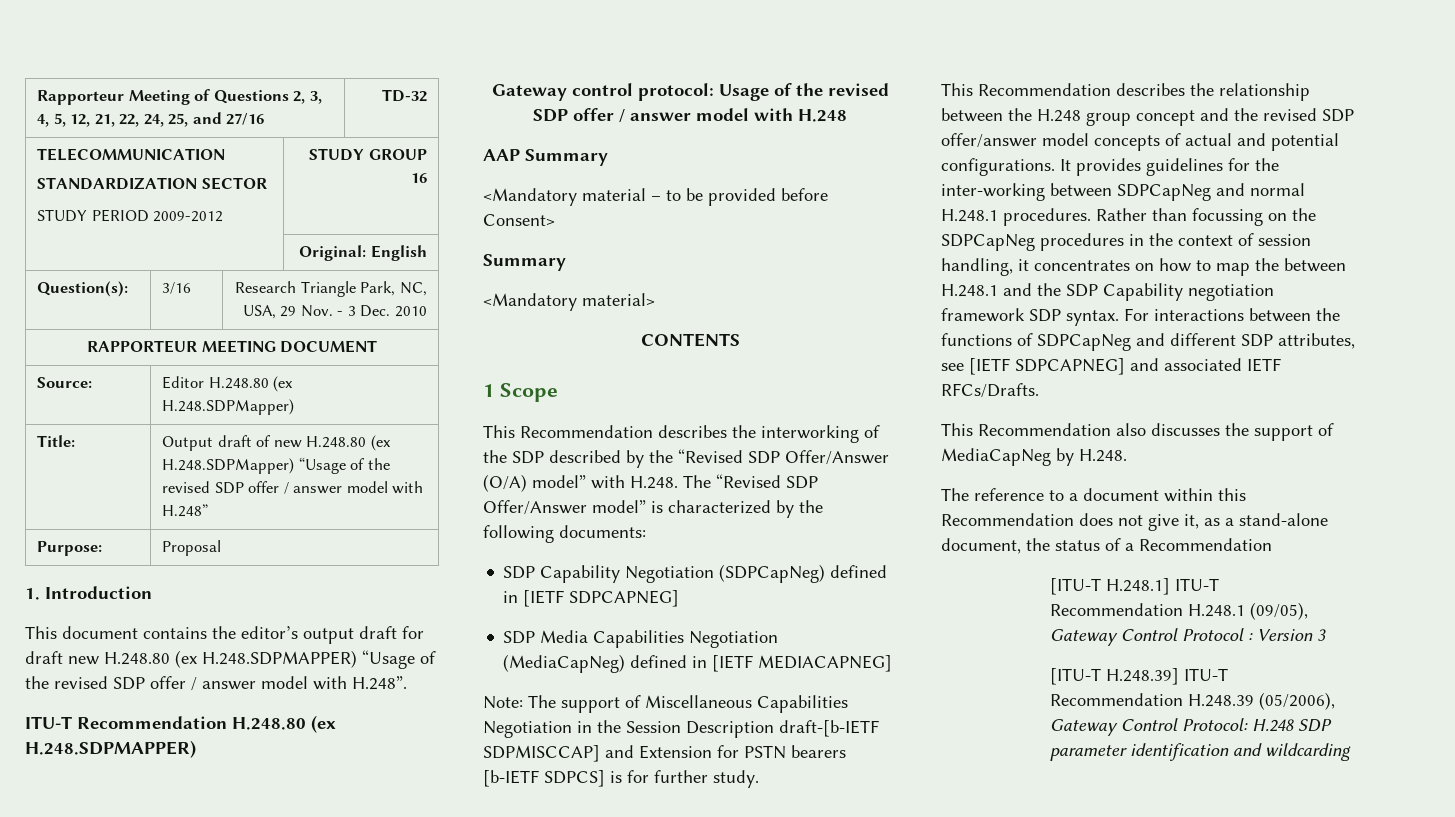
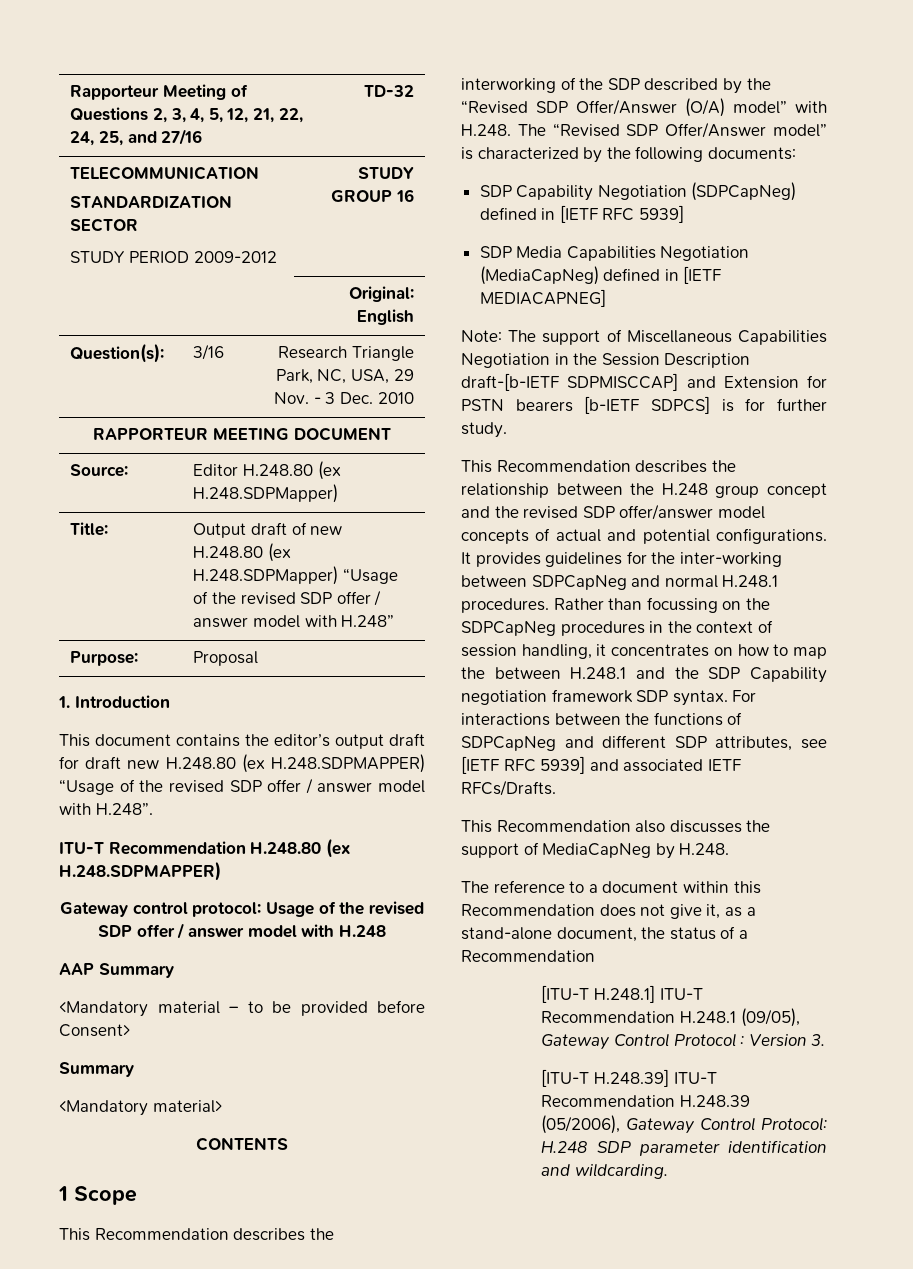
- SDP Capability Negotiation (SDPCapNeg) defined in [IETF SDPCAPNEG]
+ SDP Capability Negotiation (SDPCapNeg) defined in [IETF RFC 5939]
- For interactions between the functions of SDPCapNeg and different SDP attributes, see [IETF SDPCAPNEG] and associated IETF RFCs/Drafts.
+ For interactions between the functions of SDPCapNeg and different SDP attributes, see [IETF RFC 5939] and associated IETF RFCs/Drafts.
- [ITU-T H.248.1] ITU-T Recommendation H.248.1 (09/05), Gateway Control Protocol : Version 3
+ [ITU-T H.248.1] ITU-T Recommendation H.248.1 (09/05), Gateway Control Protocol : Version 3.
- [ITU-T H.248.39] ITU-T Recommendation H.248.39 (05/2006), Gateway Control Protocol: H.248 SDP parameter identification and wildcarding
+ [ITU-T H.248.39] ITU-T Recommendation H.248.39 (05/2006), Gateway Control Protocol: H.248 SDP parameter identification and wildcarding.

